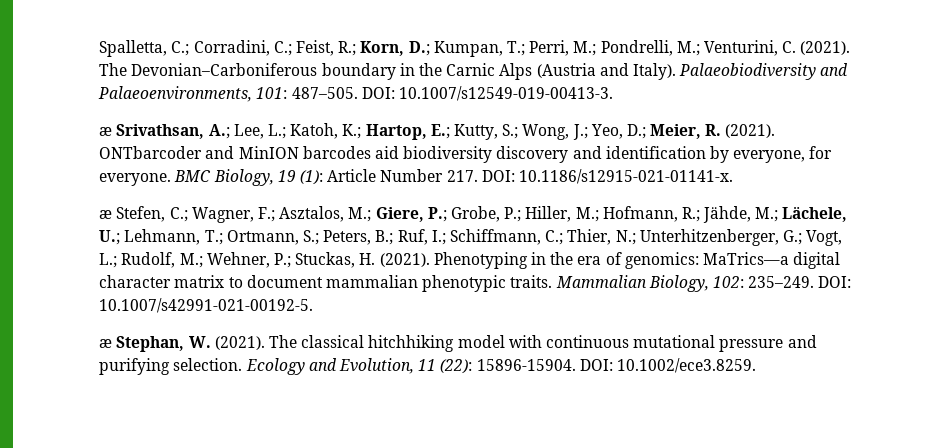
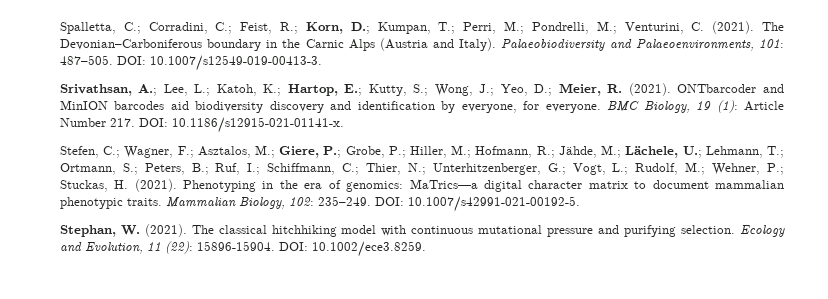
- æ Srivathsan, A.; Lee, L.; Katoh, K.; Hartop, E.; Kutty, S.; Wong, J.; Yeo, D.; Meier, R. (2021).
+ Srivathsan, A.; Lee, L.; Katoh, K.; Hartop, E.; Kutty, S.; Wong, J.; Yeo, D.; Meier, R. (2021).
- æ Stefen, C.; Wagner, F.; Asztalos, M.; Giere, P.; Grobe, P.; Hiller, M.; Hofmann, R.; Jähde, M.; Lächele, U.; Lehmann, T.; Ortmann, S.; Peters, B.; Ruf, I.; Schiffmann, C.; Thier, N.; Unterhitzenberger, G.; Vogt, L.; Rudolf, M.; Wehner, P.; Stuckas, H. (2021).
+ Stefen, C.; Wagner, F.; Asztalos, M.; Giere, P.; Grobe, P.; Hiller, M.; Hofmann, R.; Jähde, M.; Lächele, U.; Lehmann, T.; Ortmann, S.; Peters, B.; Ruf, I.; Schiffmann, C.; Thier, N.; Unterhitzenberger, G.; Vogt, L.; Rudolf, M.; Wehner, P.; Stuckas, H. (2021).
- æ Stephan, W. (2021).
+ Stephan, W. (2021).

